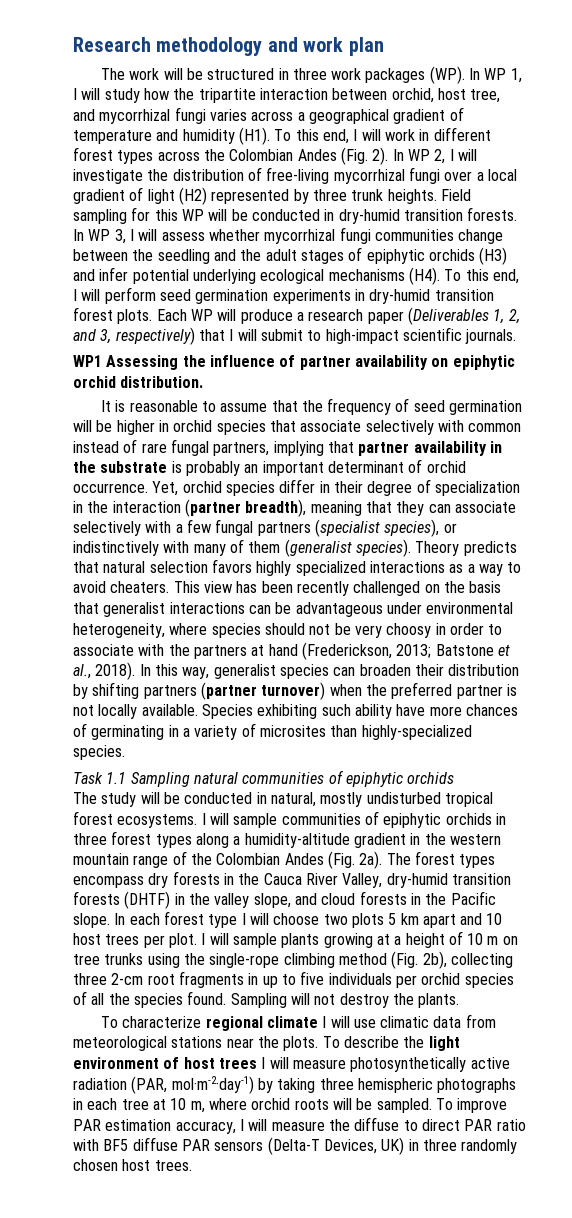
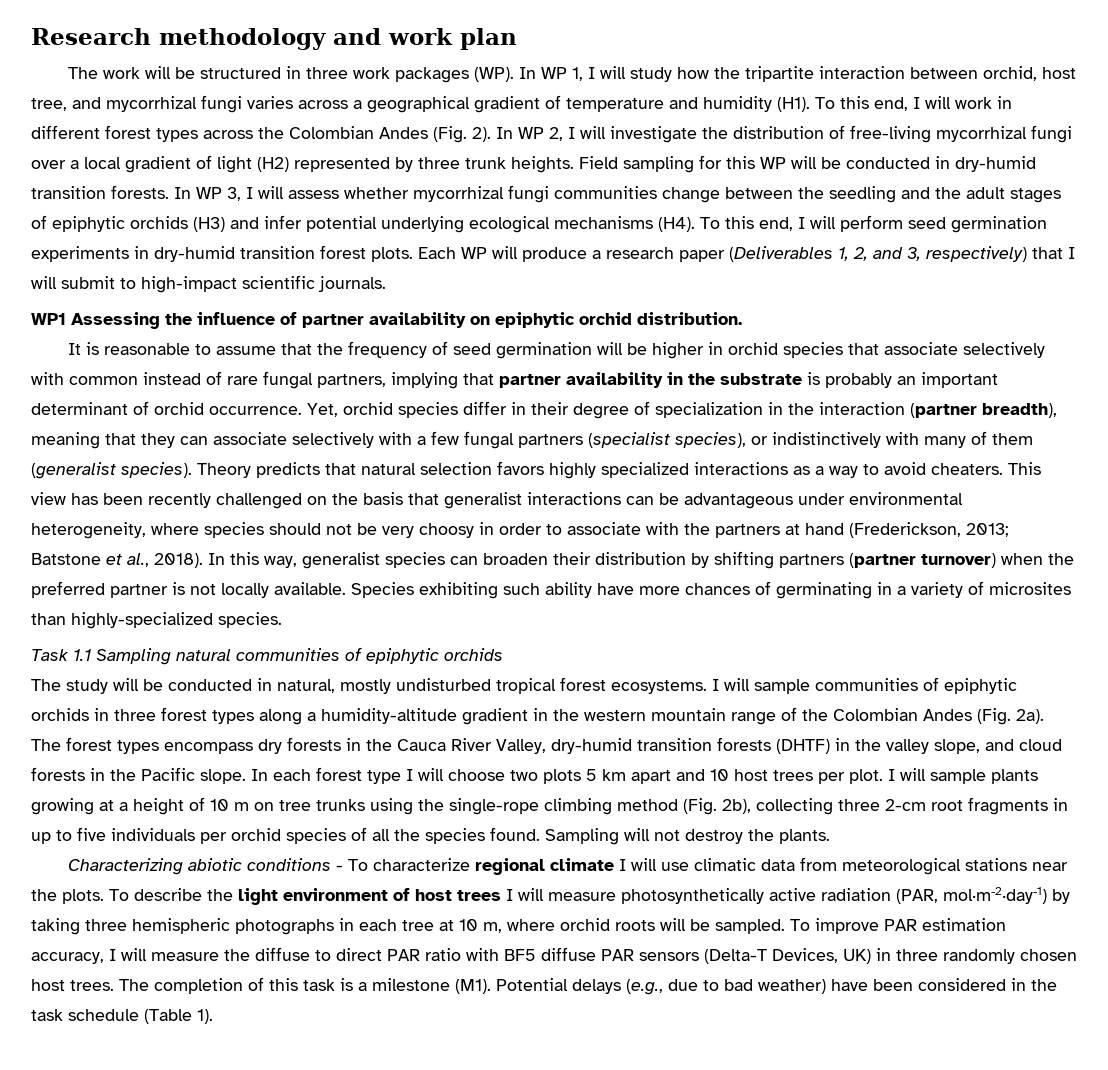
- To characterize regional climate I will use climatic data from meteorological stations near the plots.
+ Characterizing abiotic conditions - To characterize regional climate I will use climatic data from meteorological stations near the plots.
+ The completion of this task is a milestone (M1). Potential delays (e.g., due to bad weather) have been considered in the task schedule (Table 1).

